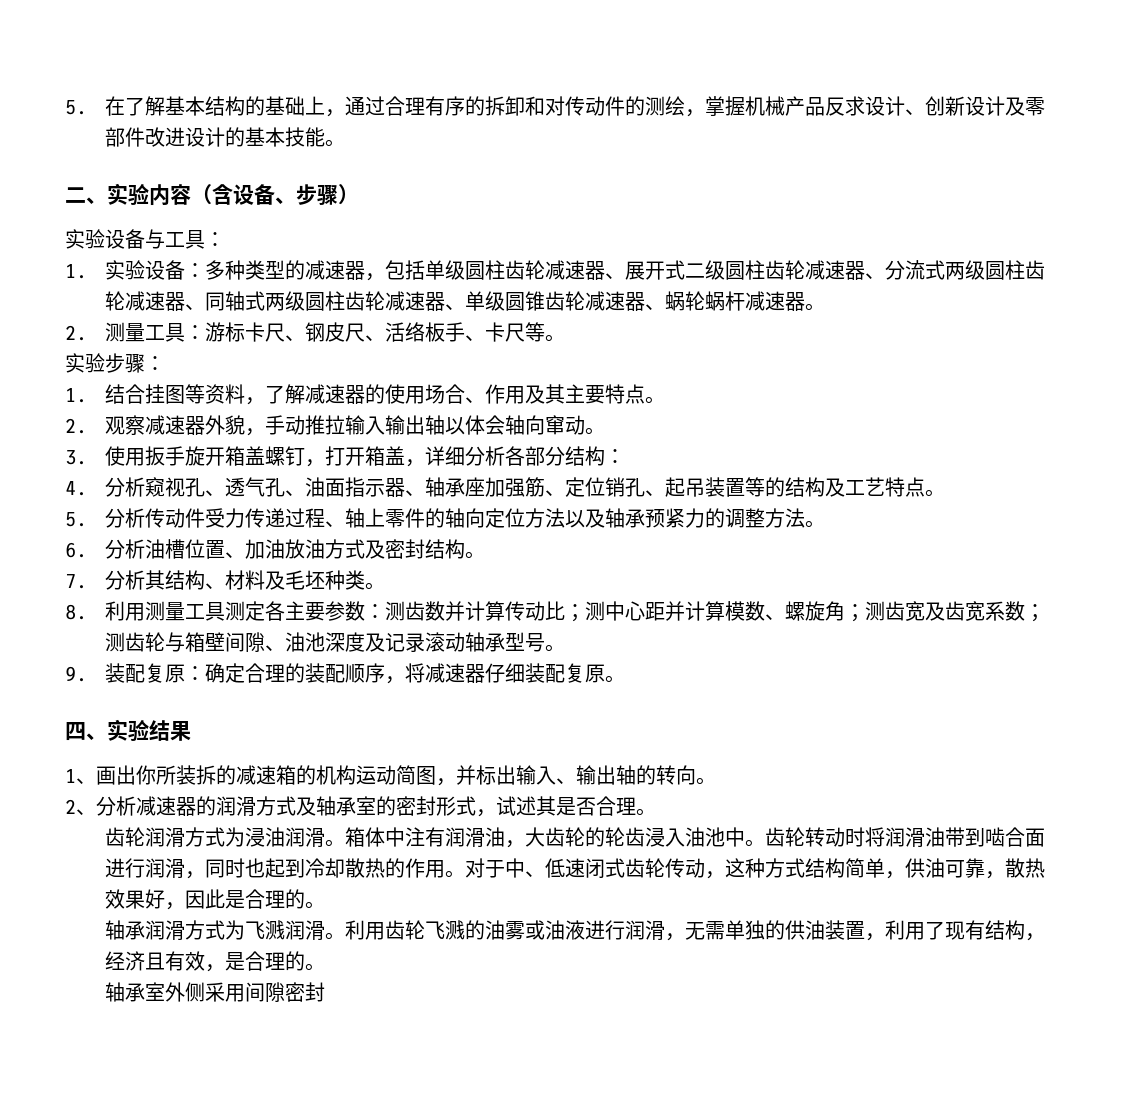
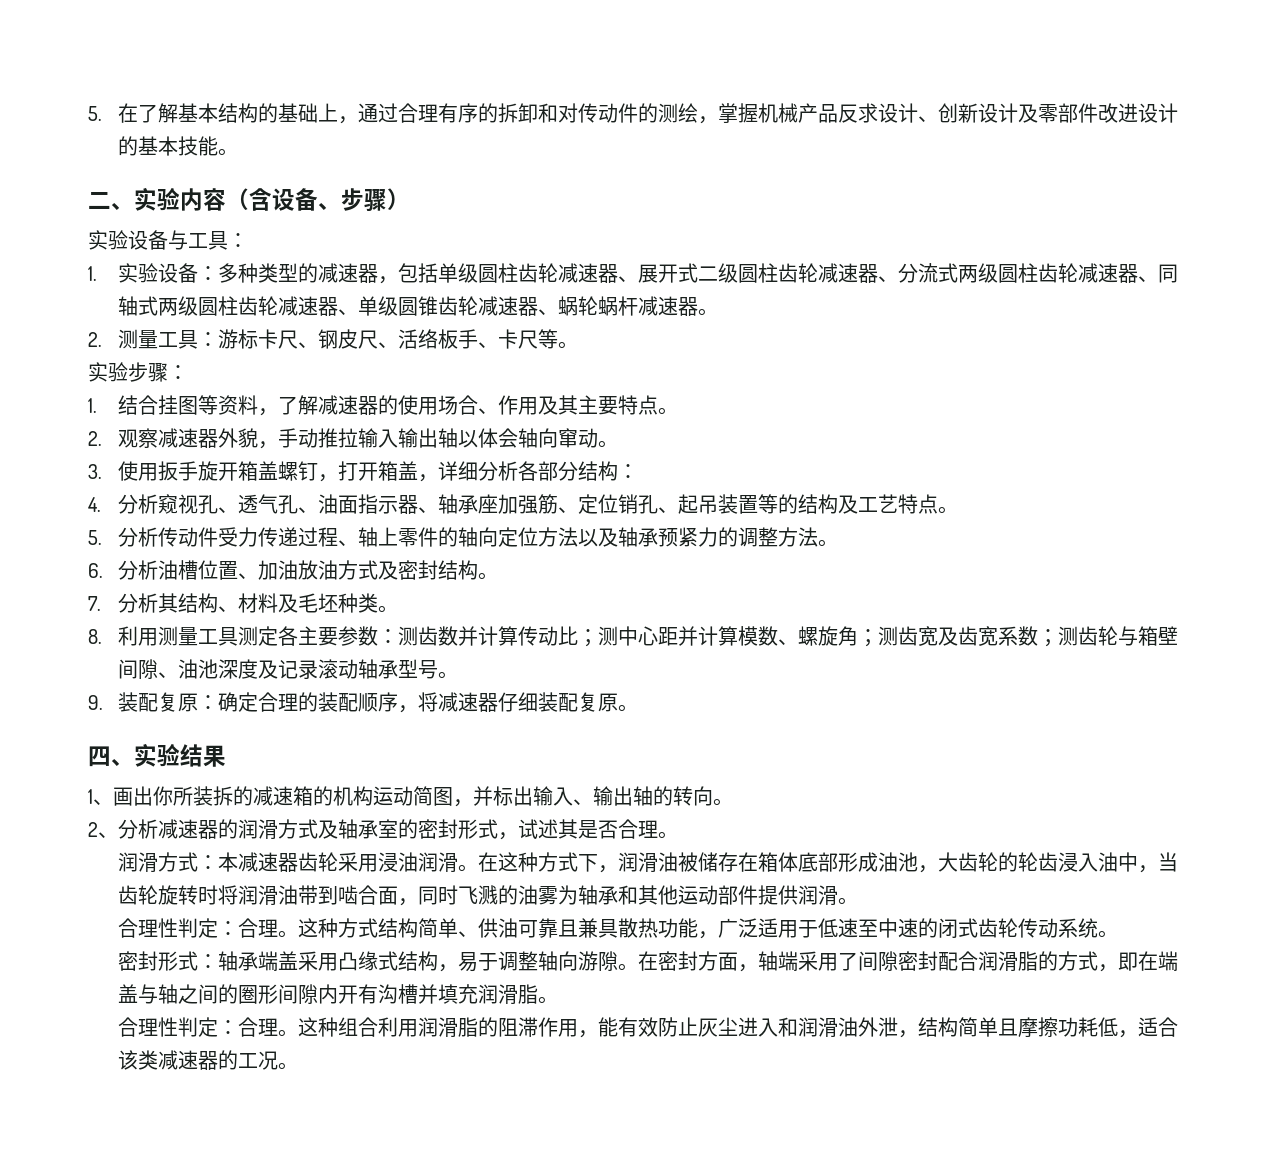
- 齿轮润滑方式为浸油润滑。箱体中注有润滑油，大齿轮的轮齿浸入油池中。齿轮转动时将润滑油带到啮合面进行润滑，同时也起到冷却散热的作用。对于中、低速闭式齿轮传动，这种方式结构简单，供油可靠，散热效果好，因此是合理的。
- 轴承润滑方式为飞溅润滑。利用齿轮飞溅的油雾或油液进行润滑，无需单独的供油装置，利用了现有结构，经济且有效，是合理的。
- 轴承室外侧采用间隙密封
+ 润滑方式：本减速器齿轮采用浸油润滑。在这种方式下，润滑油被储存在箱体底部形成油池，大齿轮的轮齿浸入油中，当齿轮旋转时将润滑油带到啮合面，同时飞溅的油雾为轴承和其他运动部件提供润滑。
+ 合理性判定：合理。这种方式结构简单、供油可靠且兼具散热功能，广泛适用于低速至中速的闭式齿轮传动系统。
+ 密封形式：轴承端盖采用凸缘式结构，易于调整轴向游隙。在密封方面，轴端采用了间隙密封配合润滑脂的方式，即在端盖与轴之间的圈形间隙内开有沟槽并填充润滑脂。
+ 合理性判定：合理。这种组合利用润滑脂的阻滞作用，能有效防止灰尘进入和润滑油外泄，结构简单且摩擦功耗低，适合该类减速器的工况。

